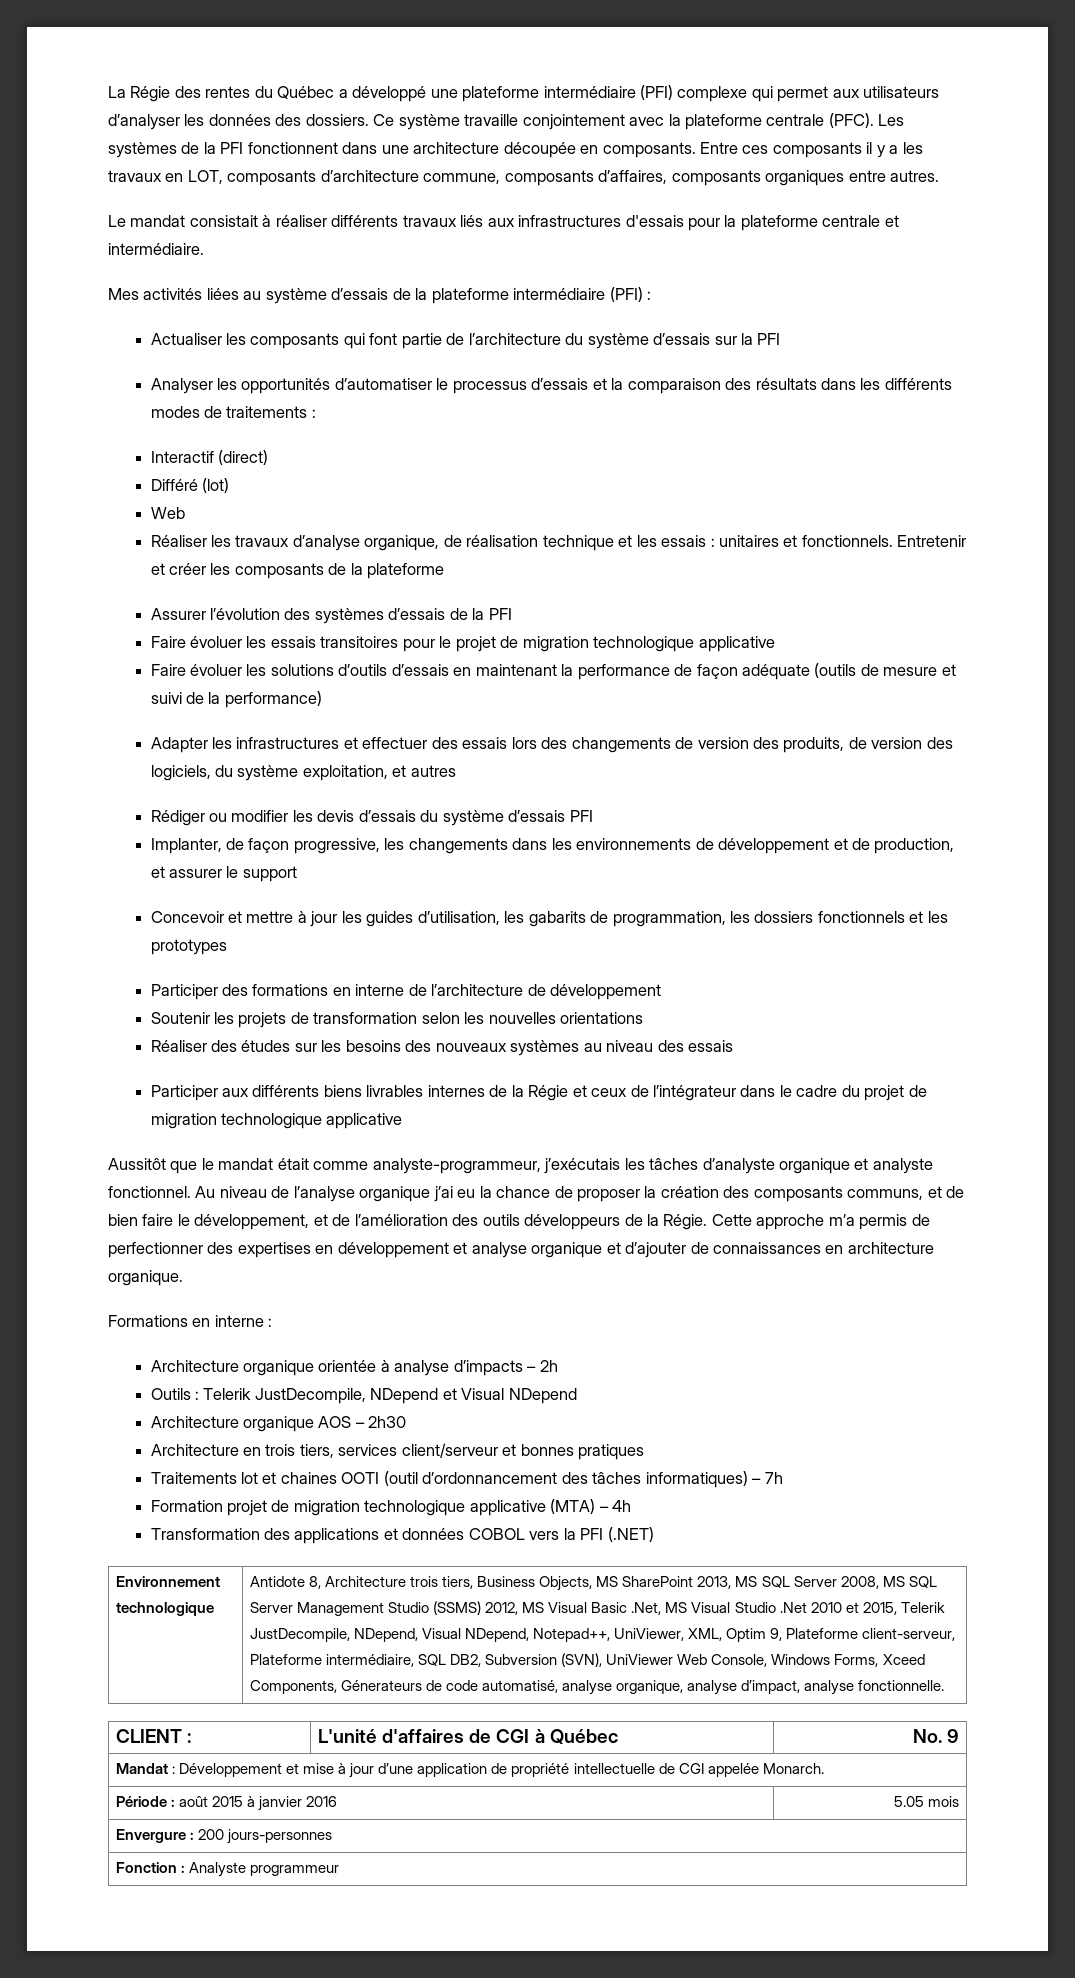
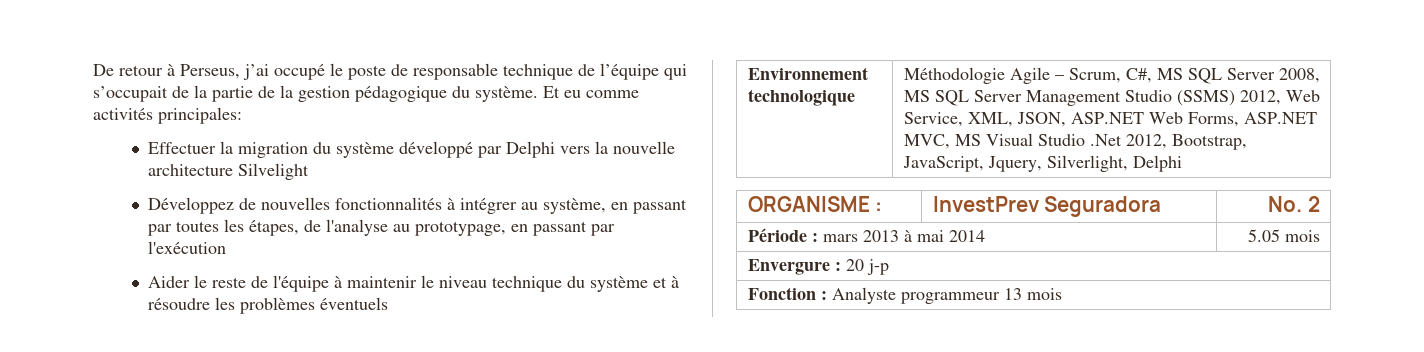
- La Régie des rentes du Québec a développé une plateforme intermédiaire (PFI) complexe qui permet aux utilisateurs d’analyser les données des dossiers. Ce système travaille conjointement avec la plateforme centrale (PFC). Les systèmes de la PFI fonctionnent dans une architecture découpée en composants. Entre ces composants il y a les travaux en LOT, composants d’architecture commune, composants d’affaires, composants organiques entre autres.
- Le mandat consistait à réaliser différents travaux liés aux infrastructures d'essais pour la plateforme centrale et intermédiaire.
- Mes activités liées au système d’essais de la plateforme intermédiaire (PFI) :
- Actualiser les composants qui font partie de l’architecture du système d’essais sur la PFI
- Analyser les opportunités d’automatiser le processus d’essais et la comparaison des résultats dans les différents modes de traitements :
- Interactif (direct)
- Différé (lot)
- Web
- Réaliser les travaux d’analyse organique, de réalisation technique et les essais : unitaires et fonctionnels. Entretenir et créer les composants de la plateforme
- Assurer l’évolution des systèmes d’essais de la PFI
- Faire évoluer les essais transitoires pour le projet de migration technologique applicative
- Faire évoluer les solutions d’outils d’essais en maintenant la performance de façon adéquate (outils de mesure et suivi de la performance)
- Adapter les infrastructures et effectuer des essais lors des changements de version des produits, de version des logiciels, du système exploitation, et autres
- Rédiger ou modifier les devis d’essais du système d’essais PFI
- Implanter, de façon progressive, les changements dans les environnements de développement et de production, et assurer le support
- Concevoir et mettre à jour les guides d’utilisation, les gabarits de programmation, les dossiers fonctionnels et les prototypes
- Participer des formations en interne de l’architecture de développement
- Soutenir les projets de transformation selon les nouvelles orientations
- Réaliser des études sur les besoins des nouveaux systèmes au niveau des essais
- Participer aux différents biens livrables internes de la Régie et ceux de l’intégrateur dans le cadre du projet de migration technologique applicative
- Aussitôt que le mandat était comme analyste-programmeur, j’exécutais les tâches d’analyste organique et analyste fonctionnel. Au niveau de l’analyse organique j’ai eu la chance de proposer la création des composants communs, et de bien faire le développement, et de l’amélioration des outils développeurs de la Régie. Cette approche m’a permis de perfectionner des expertises en développement et analyse organique et d’ajouter de connaissances en architecture organique.
- Formations en interne :
- Architecture organique orientée à analyse d’impacts – 2h
- Outils : Telerik JustDecompile, NDepend et Visual NDepend
- Architecture organique AOS – 2h30
- Architecture en trois tiers, services client/serveur et bonnes pratiques
- Traitements lot et chaines OOTI (outil d’ordonnancement des tâches informatiques) – 7h
- Formation projet de migration technologique applicative (MTA) – 4h
- Transformation des applications et données COBOL vers la PFI (.NET)
- Environnement technologique | Antidote 8, Architecture trois tiers, Business Objects, MS SharePoint 2013, MS SQL Server 2008, MS SQL Server Management Studio (SSMS) 2012, MS Visual Basic .Net, MS Visual Studio .Net 2010 et 2015, Telerik JustDecompile, NDepend, Visual NDepend, Notepad++, UniViewer, XML, Optim 9, Plateforme client-serveur, Plateforme intermédiaire, SQL DB2, Subversion (SVN), UniViewer Web Console, Windows Forms, Xceed Components, Génerateurs de code automatisé, analyse organique, analyse d’impact, analyse fonctionnelle.
- CLIENT : | L'unité d'affaires de CGI à Québec | No. 9
- Mandat : Développement et mise à jour d’une application de propriété intellectuelle de CGI appelée Monarch.
- Période : août 2015 à janvier 2016 | 5.05 mois
+ De retour à Perseus, j’ai occupé le poste de responsable technique de l’équipe qui s’occupait de la partie de la gestion pédagogique du système. Et eu comme activités principales:
+ Effectuer la migration du système développé par Delphi vers la nouvelle architecture Silvelight
+ Développez de nouvelles fonctionnalités à intégrer au système, en passant par toutes les étapes, de l'analyse au prototypage, en passant par l'exécution
+ Aider le reste de l'équipe à maintenir le niveau technique du système et à résoudre les problèmes éventuels
+ Environnement technologique | Méthodologie Agile – Scrum, C#, MS SQL Server 2008, MS SQL Server Management Studio (SSMS) 2012, Web Service, XML, JSON, ASP.NET Web Forms, ASP.NET MVC, MS Visual Studio .Net 2012, Bootstrap, JavaScript, Jquery, Silverlight, Delphi
+ ORGANISME : | InvestPrev Seguradora | No. 2
+ Période : mars 2013 à mai 2014 | 5.05 mois
- Envergure : 200 jours-personnes
+ Envergure : 20 j-p
- Fonction : Analyste programmeur
+ Fonction : Analyste programmeur 13 mois

